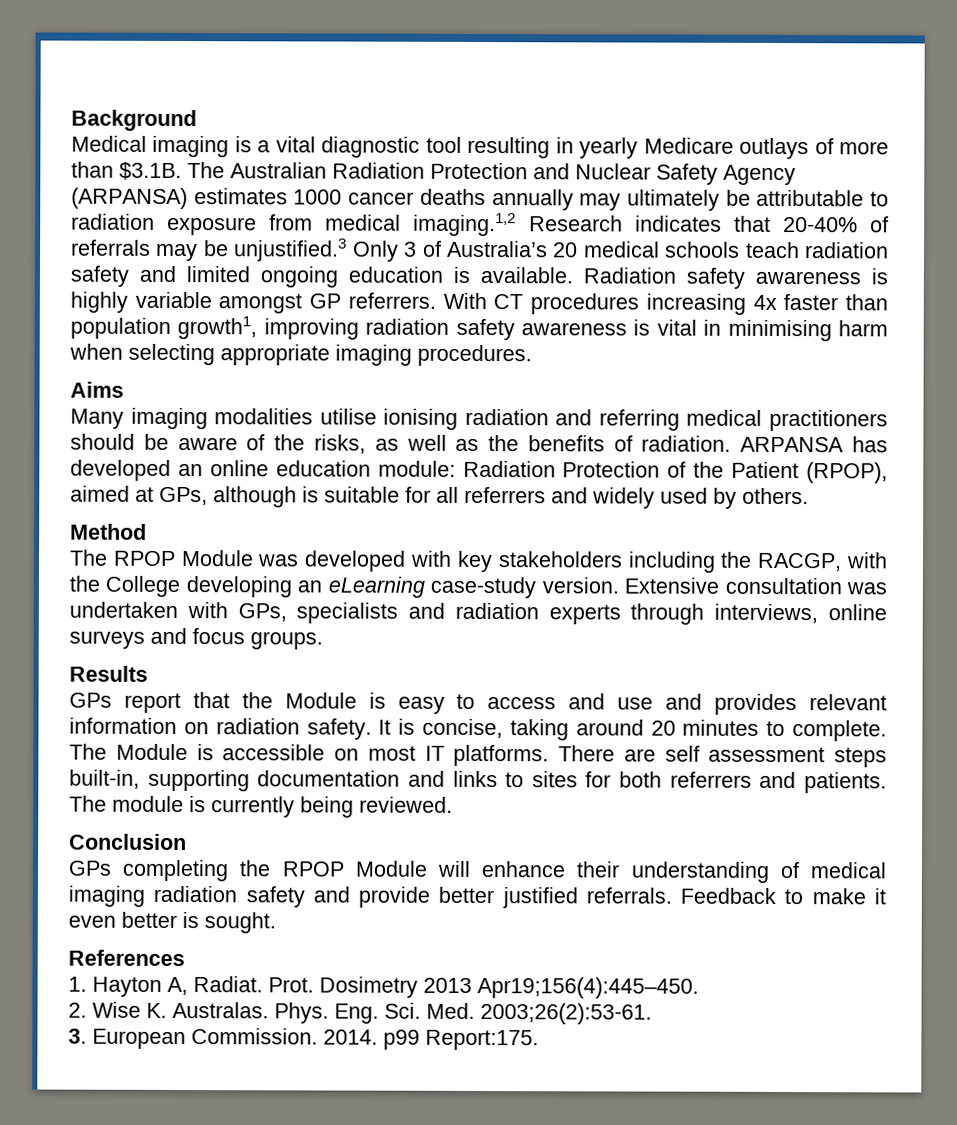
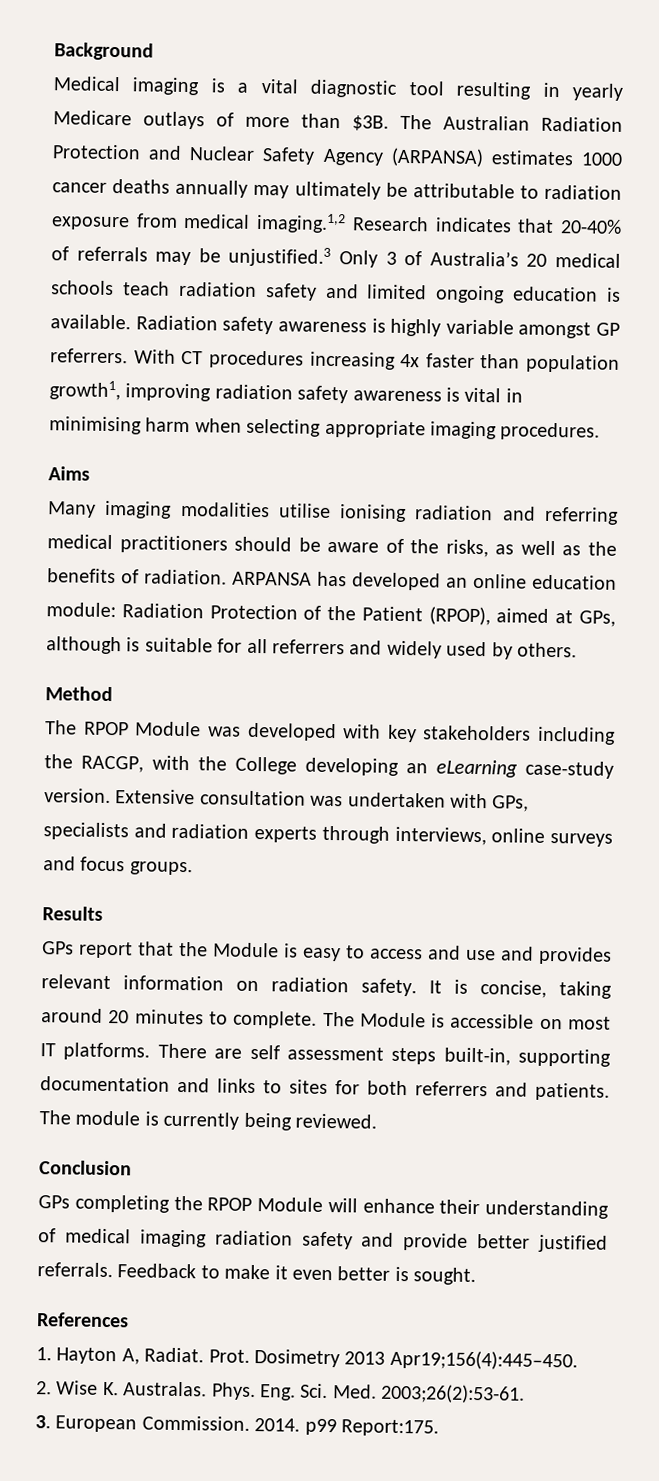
- Medical imaging is a vital diagnostic tool resulting in yearly Medicare outlays of more than $3.1B. The Australian Radiation Protection and Nuclear Safety Agency (ARPANSA) estimates 1000 cancer deaths annually may ultimately be attributable to radiation exposure from medical imaging.1,2 Research indicates that 20-40% of referrals may be unjustified.3 Only 3 of Australia’s 20 medical schools teach radiation safety and limited ongoing education is available.
+ Medical imaging is a vital diagnostic tool resulting in yearly Medicare outlays of more than $3B. The Australian Radiation Protection and Nuclear Safety Agency (ARPANSA) estimates 1000 cancer deaths annually may ultimately be attributable to radiation exposure from medical imaging.1,2 Research indicates that 20-40% of referrals may be unjustified.3 Only 3 of Australia’s 20 medical schools teach radiation safety and limited ongoing education is available.

